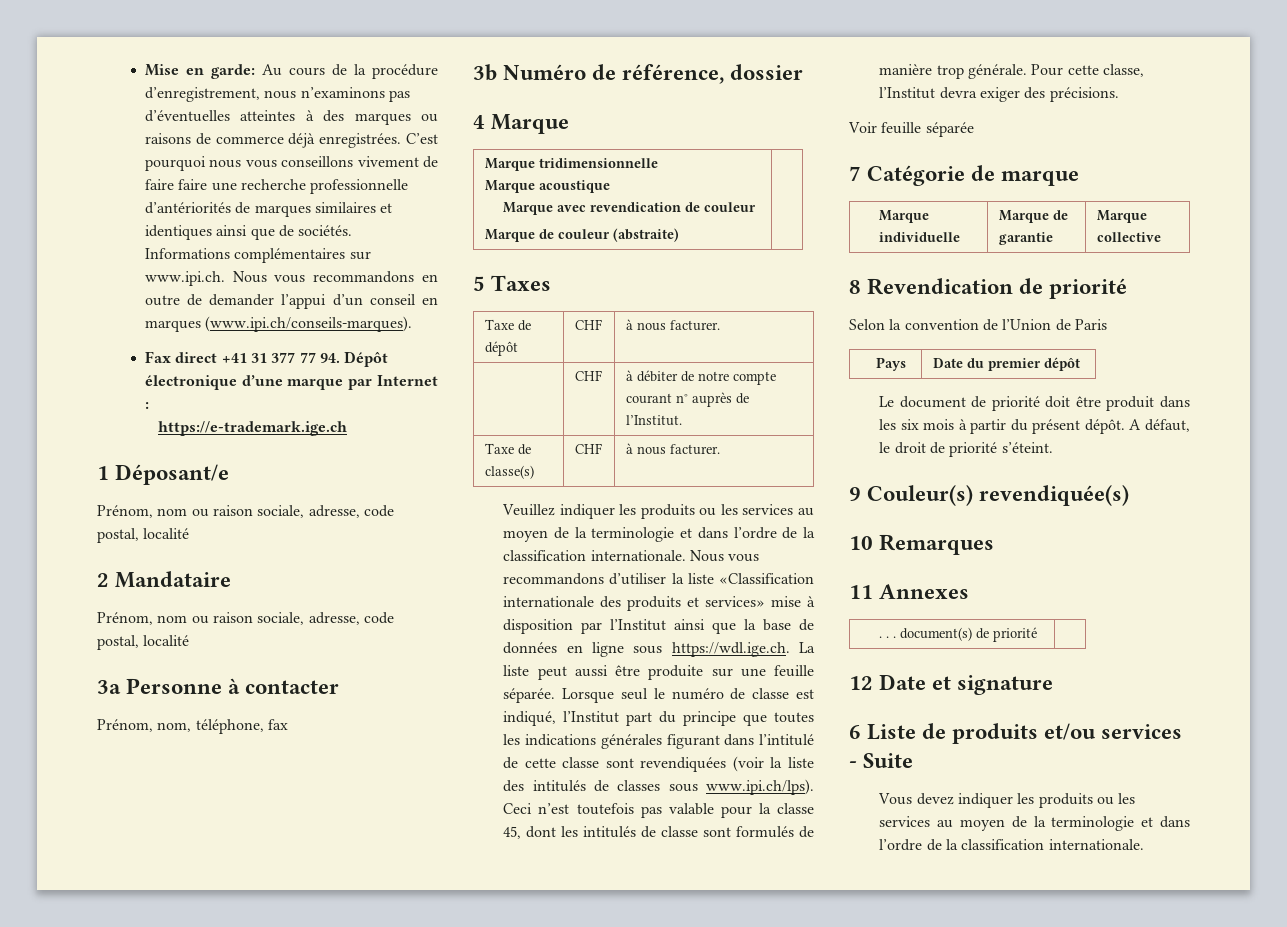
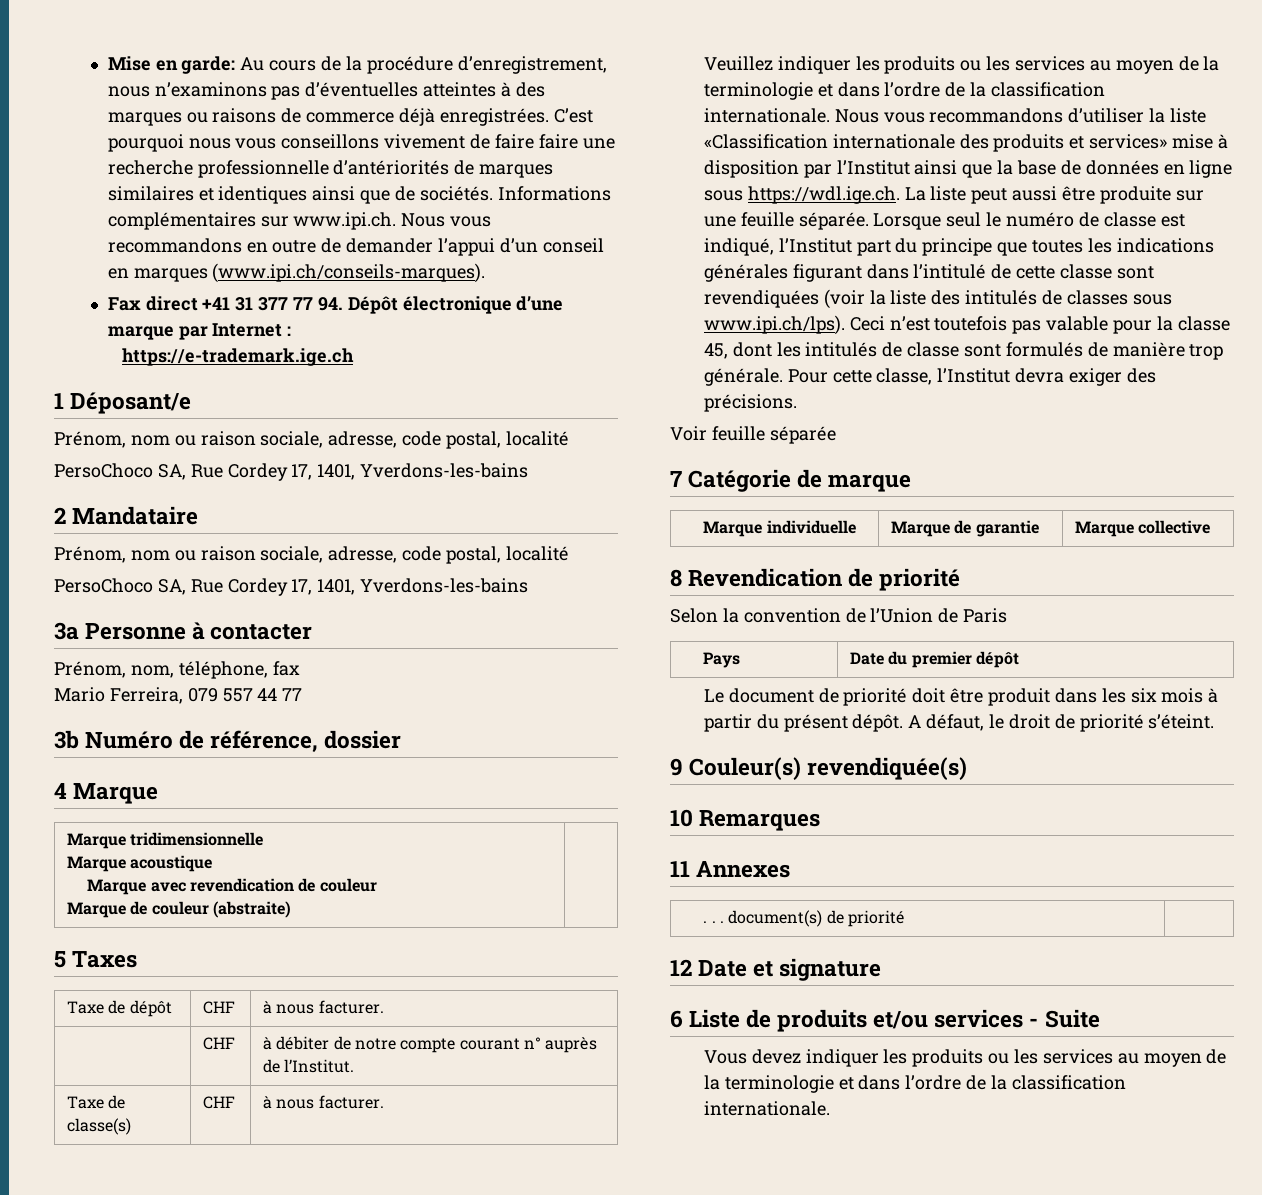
  1 Déposant/e
  Prénom, nom ou raison sociale, adresse, code postal, localité
+ PersoChoco SA, Rue Cordey 17, 1401, Yverdons-les-bains
  2 Mandataire
  Prénom, nom ou raison sociale, adresse, code postal, localité
+ PersoChoco SA, Rue Cordey 17, 1401, Yverdons-les-bains
+ Mario Ferreira, 079 557 44 77

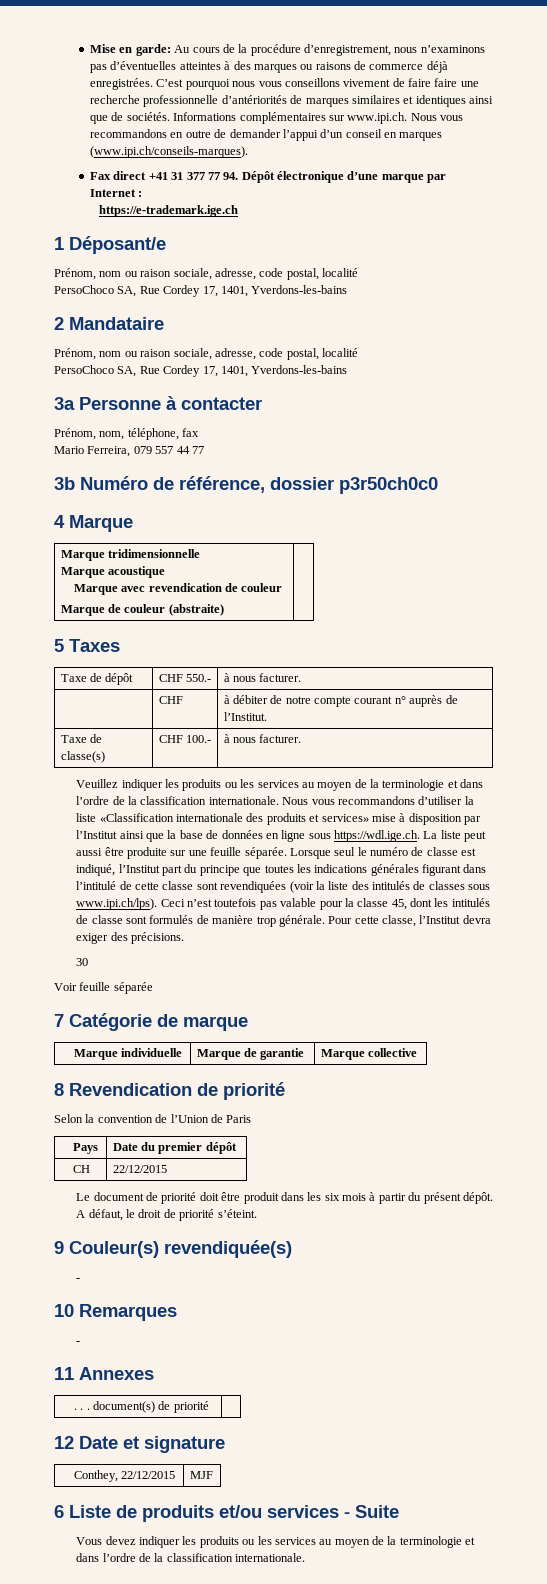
- 3b Numéro de référence, dossier
+ 3b Numéro de référence, dossier p3r50ch0c0
- Taxe de dépôt | CHF | à nous facturer.
+ Taxe de dépôt | CHF 550.- | à nous facturer.
- Taxe de classe(s) | CHF | à nous facturer.
+ Taxe de classe(s) | CHF 100.- | à nous facturer.
+ 30
+ CH | 22/12/2015
  9 Couleur(s) revendiquée(s)
+ -
  10 Remarques
+ -
+ Conthey, 22/12/2015 | MJF

